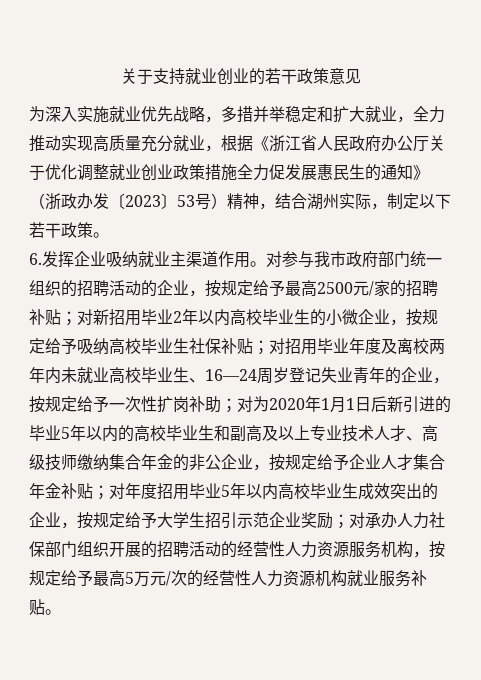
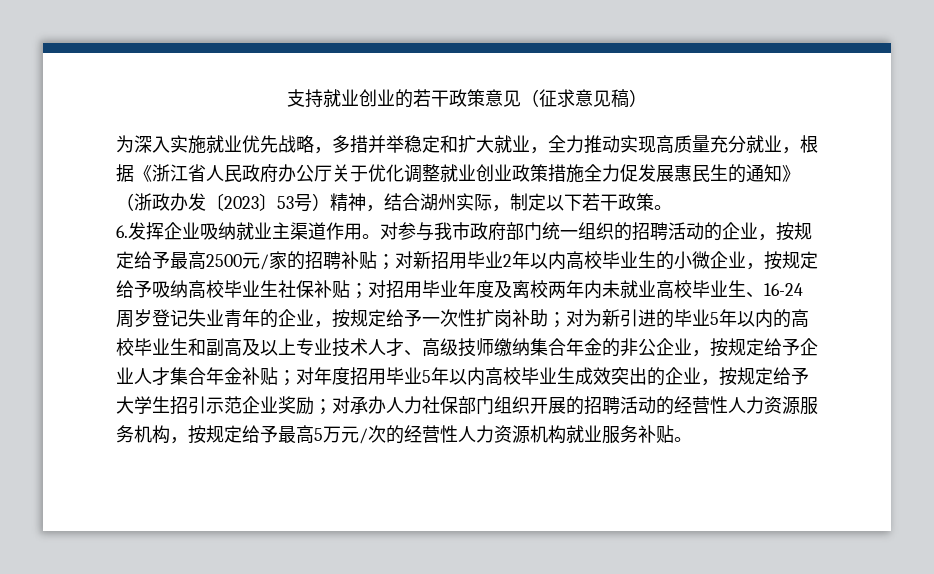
- 关于支持就业创业的若干政策意见
+ 支持就业创业的若干政策意见（征求意见稿）
- 对招用毕业年度及离校两年内未就业高校毕业生、16—24周岁登记失业青年的企业，按规定给予一次性扩岗补助；
+ 对招用毕业年度及离校两年内未就业高校毕业生、16-24周岁登记失业青年的企业，按规定给予一次性扩岗补助；
- 对为2020年1月1日后新引进的毕业5年以内的高校毕业生和副高及以上专业技术人才、高级技师缴纳集合年金的非公企业，按规定给予企业人才集合年金补贴；
+ 对为新引进的毕业5年以内的高校毕业生和副高及以上专业技术人才、高级技师缴纳集合年金的非公企业，按规定给予企业人才集合年金补贴；

